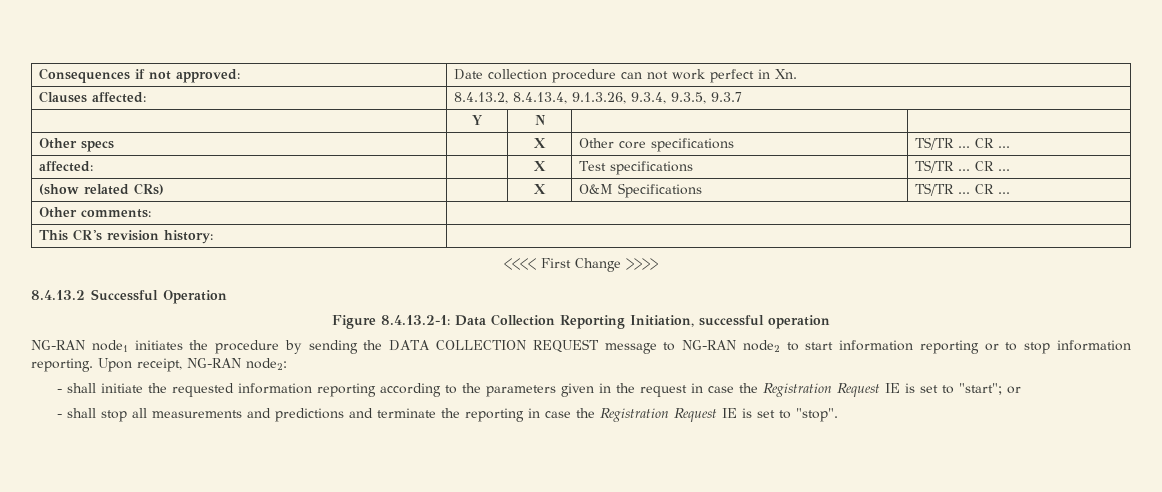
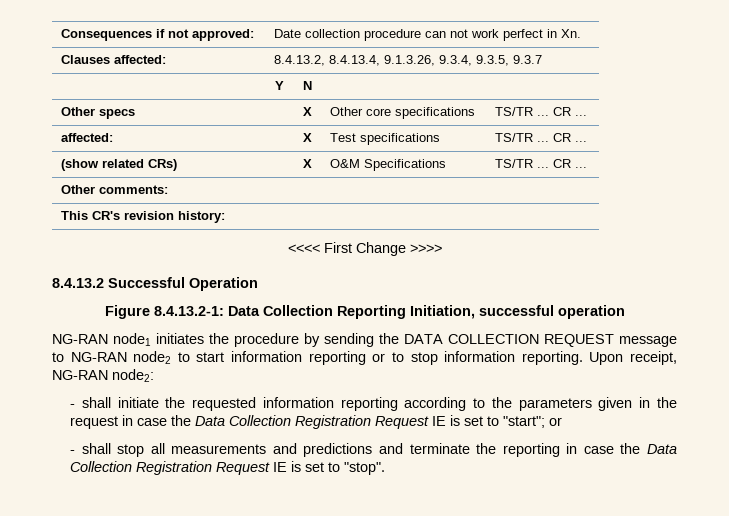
- - shall initiate the requested information reporting according to the parameters given in the request in case the Registration Request IE is set to "start"; or
+ - shall initiate the requested information reporting according to the parameters given in the request in case the Data Collection Registration Request IE is set to "start"; or
- - shall stop all measurements and predictions and terminate the reporting in case the Registration Request IE is set to "stop".
+ - shall stop all measurements and predictions and terminate the reporting in case the Data Collection Registration Request IE is set to "stop".

